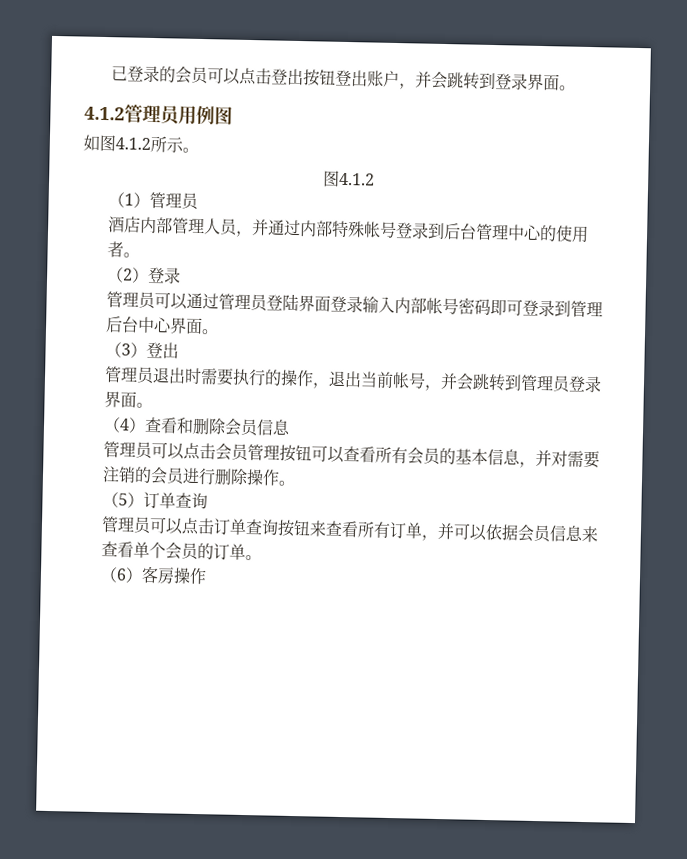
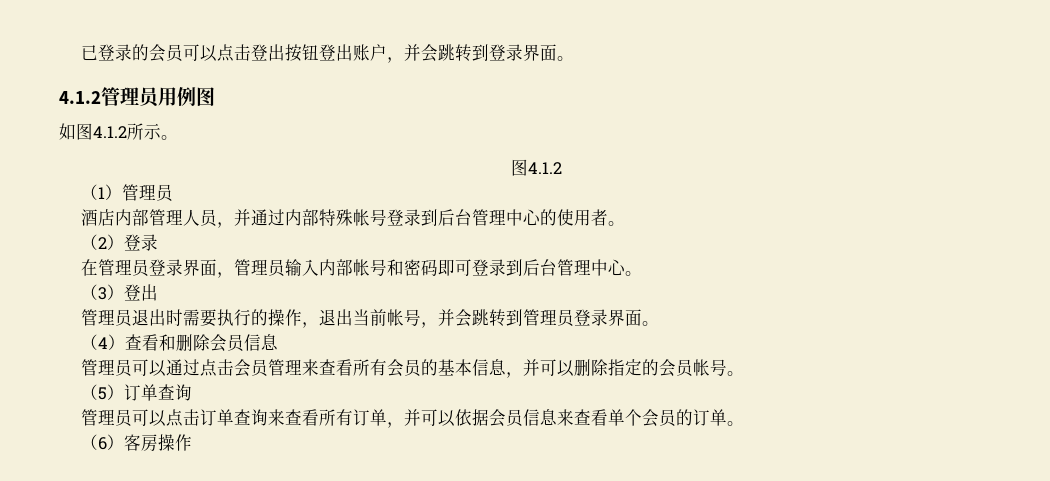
- 管理员可以通过管理员登陆界面登录输入内部帐号密码即可登录到管理后台中心界面。
+ 在管理员登录界面，管理员输入内部帐号和密码即可登录到后台管理中心。
- 管理员可以点击会员管理按钮可以查看所有会员的基本信息，并对需要注销的会员进行删除操作。
+ 管理员可以通过点击会员管理来查看所有会员的基本信息，并可以删除指定的会员帐号。
- 管理员可以点击订单查询按钮来查看所有订单，并可以依据会员信息来查看单个会员的订单。
+ 管理员可以点击订单查询来查看所有订单，并可以依据会员信息来查看单个会员的订单。

